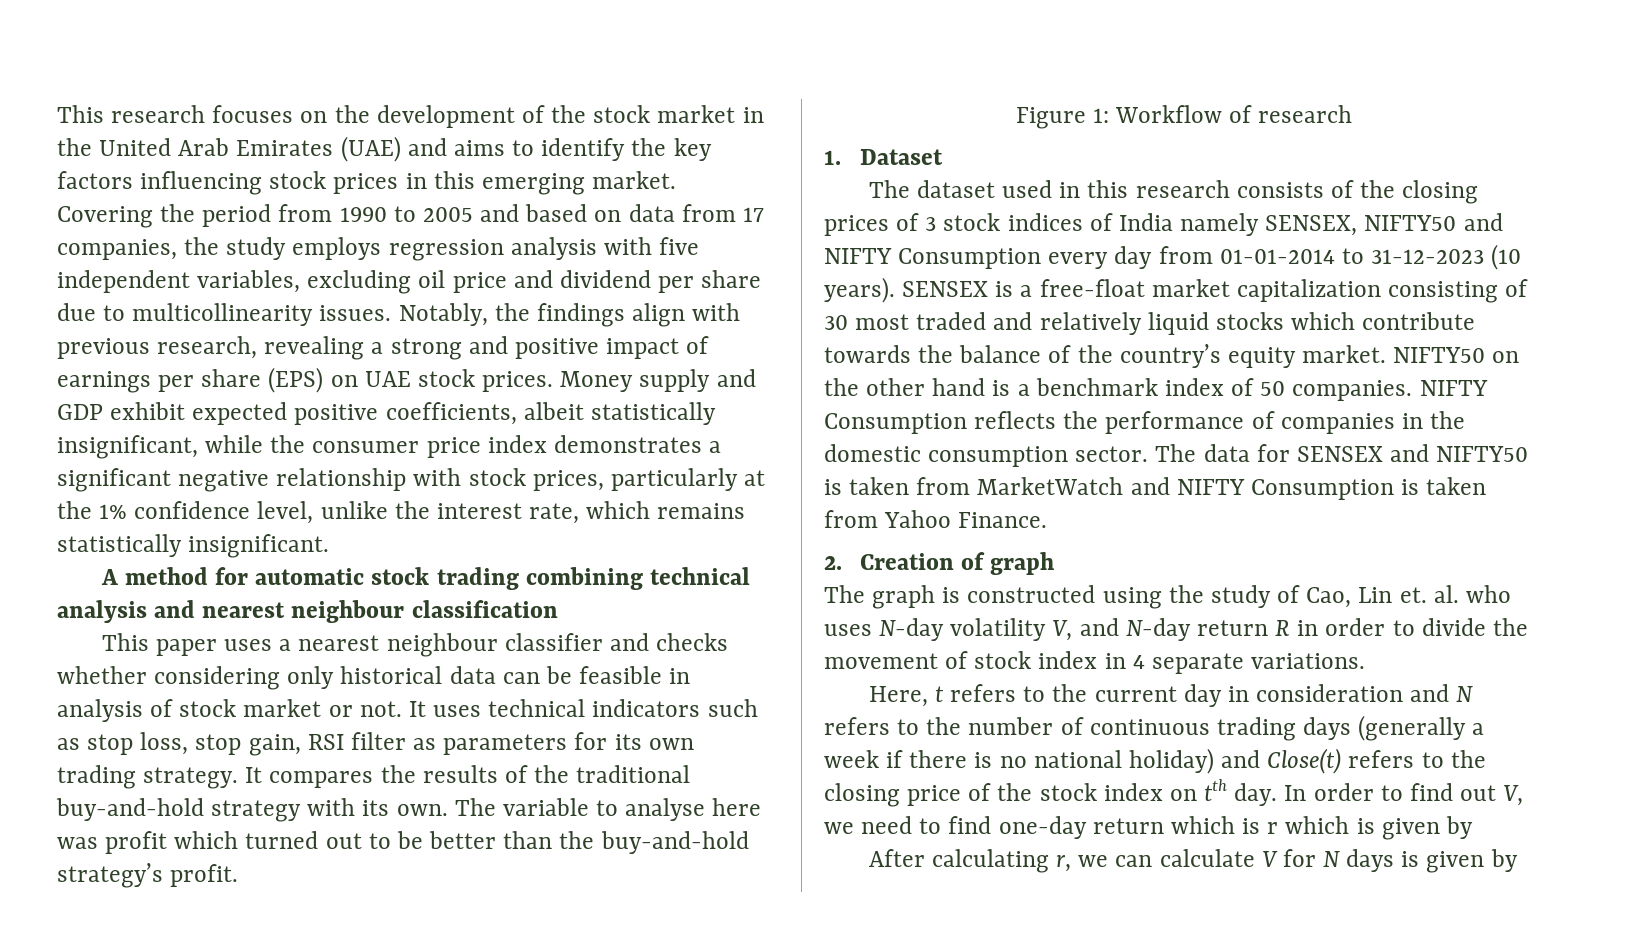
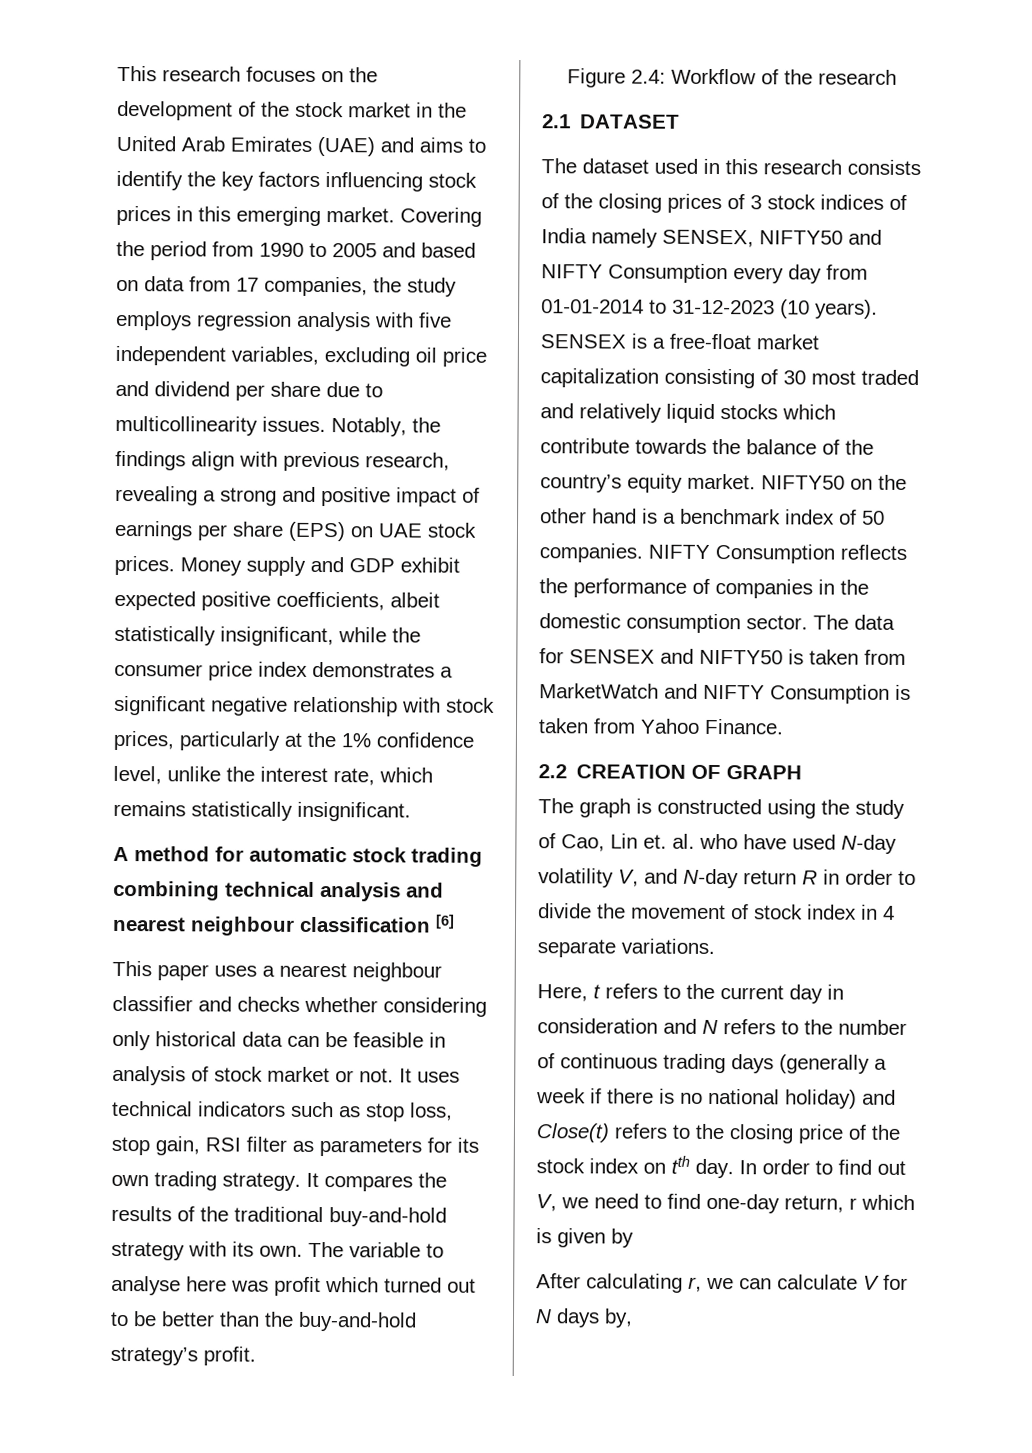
- A method for automatic stock trading combining technical analysis and nearest neighbour classification
+ A method for automatic stock trading combining technical analysis and nearest neighbour classification [6]
- Figure 1: Workflow of research
+ Figure 2.4: Workflow of the research
- 1. Dataset
+ 2.1 DATASET
- 2. Creation of graph
+ 2.2 CREATION OF GRAPH
- The graph is constructed using the study of Cao, Lin et. al. who uses N-day volatility V, and N-day return R in order to divide the movement of stock index in 4 separate variations.
+ The graph is constructed using the study of Cao, Lin et. al. who have used N-day volatility V, and N-day return R in order to divide the movement of stock index in 4 separate variations.
- In order to find out V, we need to find one-day return which is r which is given by
+ In order to find out V, we need to find one-day return, r which is given by
- After calculating r, we can calculate V for N days is given by
+ After calculating r, we can calculate V for N days by,

